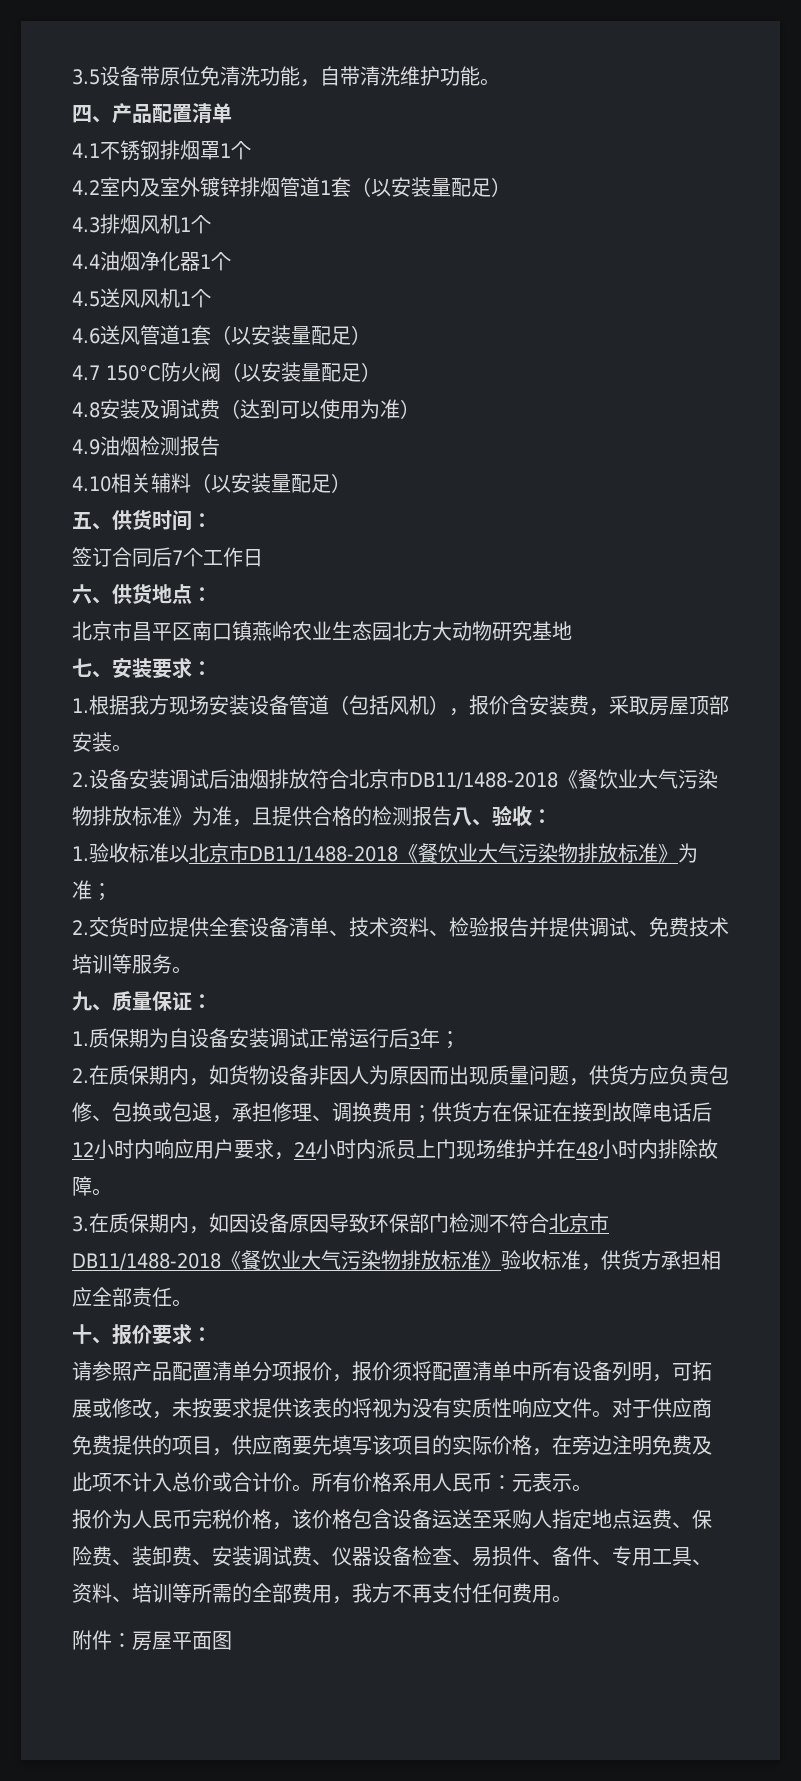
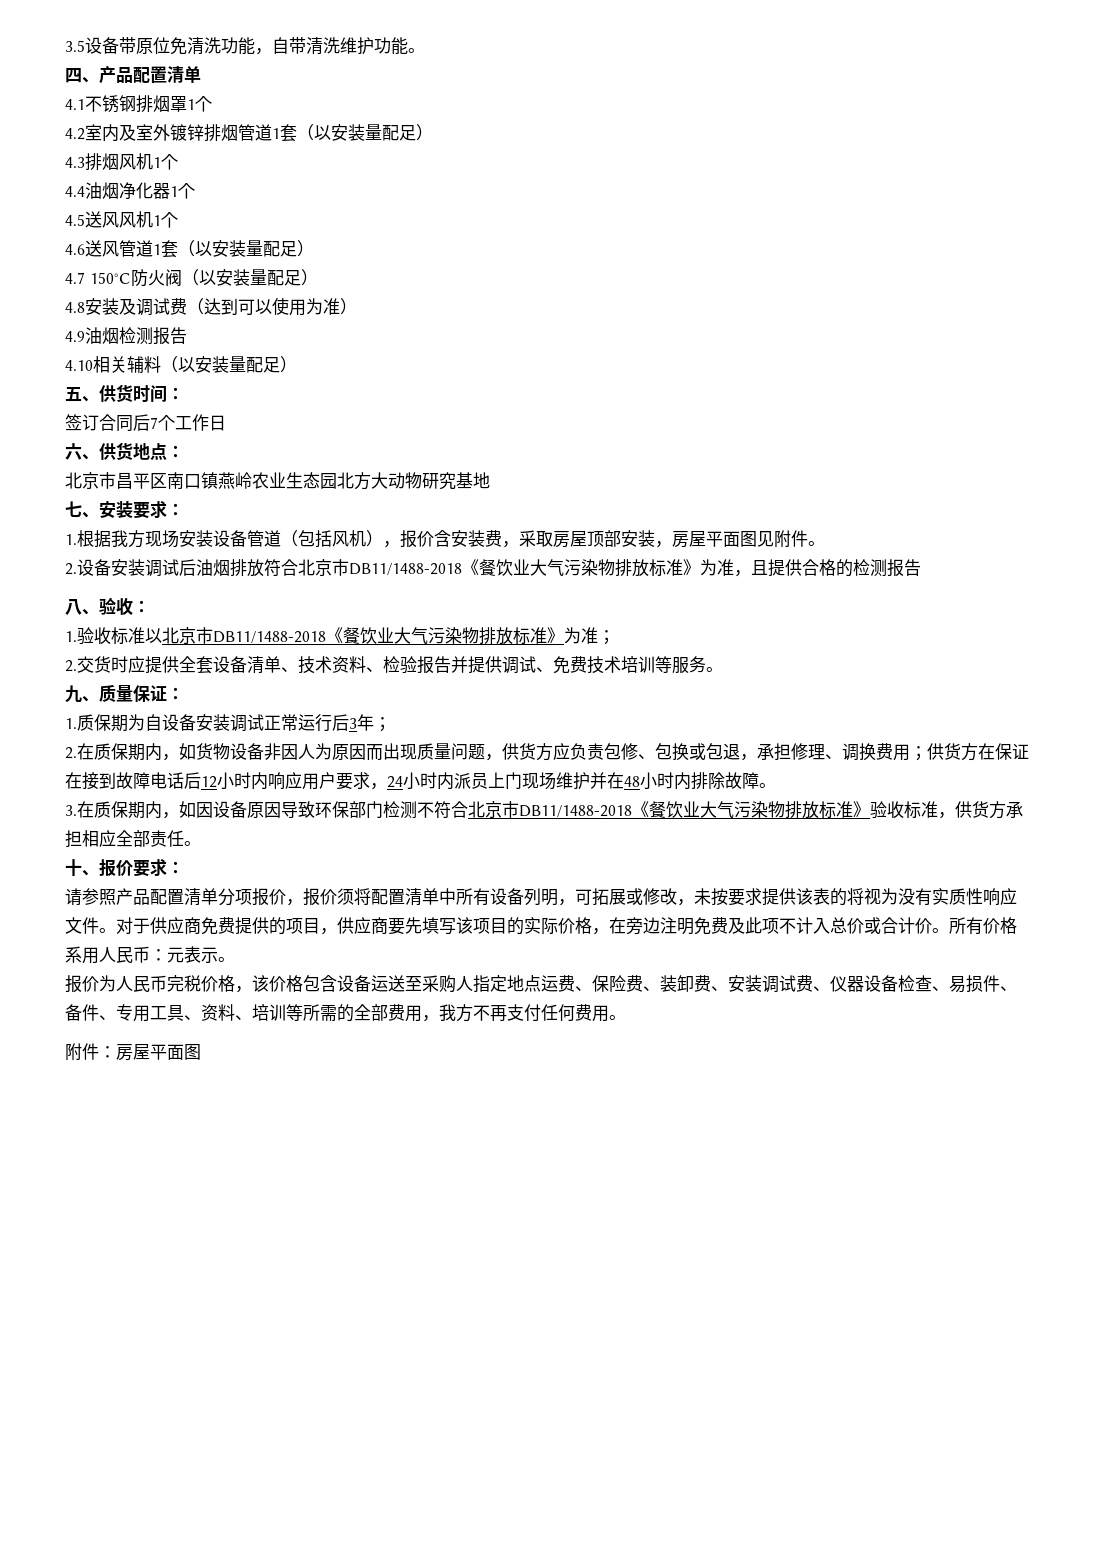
- 1.根据我方现场安装设备管道（包括风机），报价含安装费，采取房屋顶部安装。
+ 1.根据我方现场安装设备管道（包括风机），报价含安装费，采取房屋顶部安装，房屋平面图见附件。
- 2.设备安装调试后油烟排放符合北京市DB11/1488-2018《餐饮业大气污染物排放标准》为准，且提供合格的检测报告八、验收：
+ 2.设备安装调试后油烟排放符合北京市DB11/1488-2018《餐饮业大气污染物排放标准》为准，且提供合格的检测报告
+ 八、验收：

